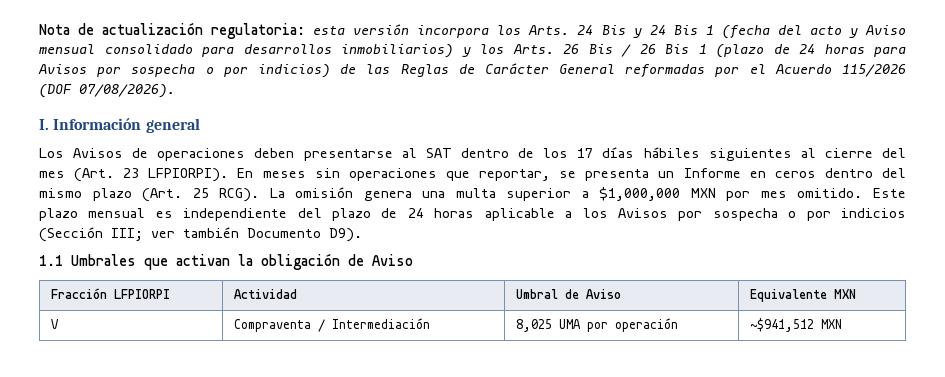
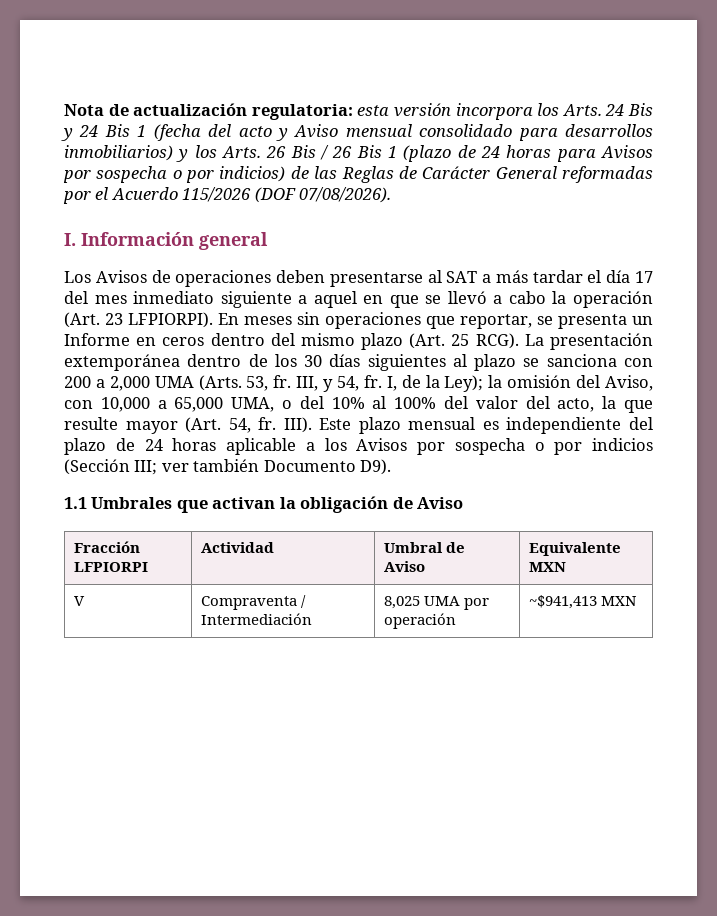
- Los Avisos de operaciones deben presentarse al SAT dentro de los 17 días hábiles siguientes al cierre del mes (Art. 23 LFPIORPI).
+ Los Avisos de operaciones deben presentarse al SAT a más tardar el día 17 del mes inmediato siguiente a aquel en que se llevó a cabo la operación (Art. 23 LFPIORPI).
- La omisión genera una multa superior a $1,000,000 MXN por mes omitido.
+ La presentación extemporánea dentro de los 30 días siguientes al plazo se sanciona con 200 a 2,000 UMA (Arts. 53, fr. III, y 54, fr. I, de la Ley); la omisión del Aviso, con 10,000 a 65,000 UMA, o del 10% al 100% del valor del acto, la que resulte mayor (Art. 54, fr. III).
- V | Compraventa / Intermediación | 8,025 UMA por operación | ~$941,512 MXN
+ V | Compraventa / Intermediación | 8,025 UMA por operación | ~$941,413 MXN

